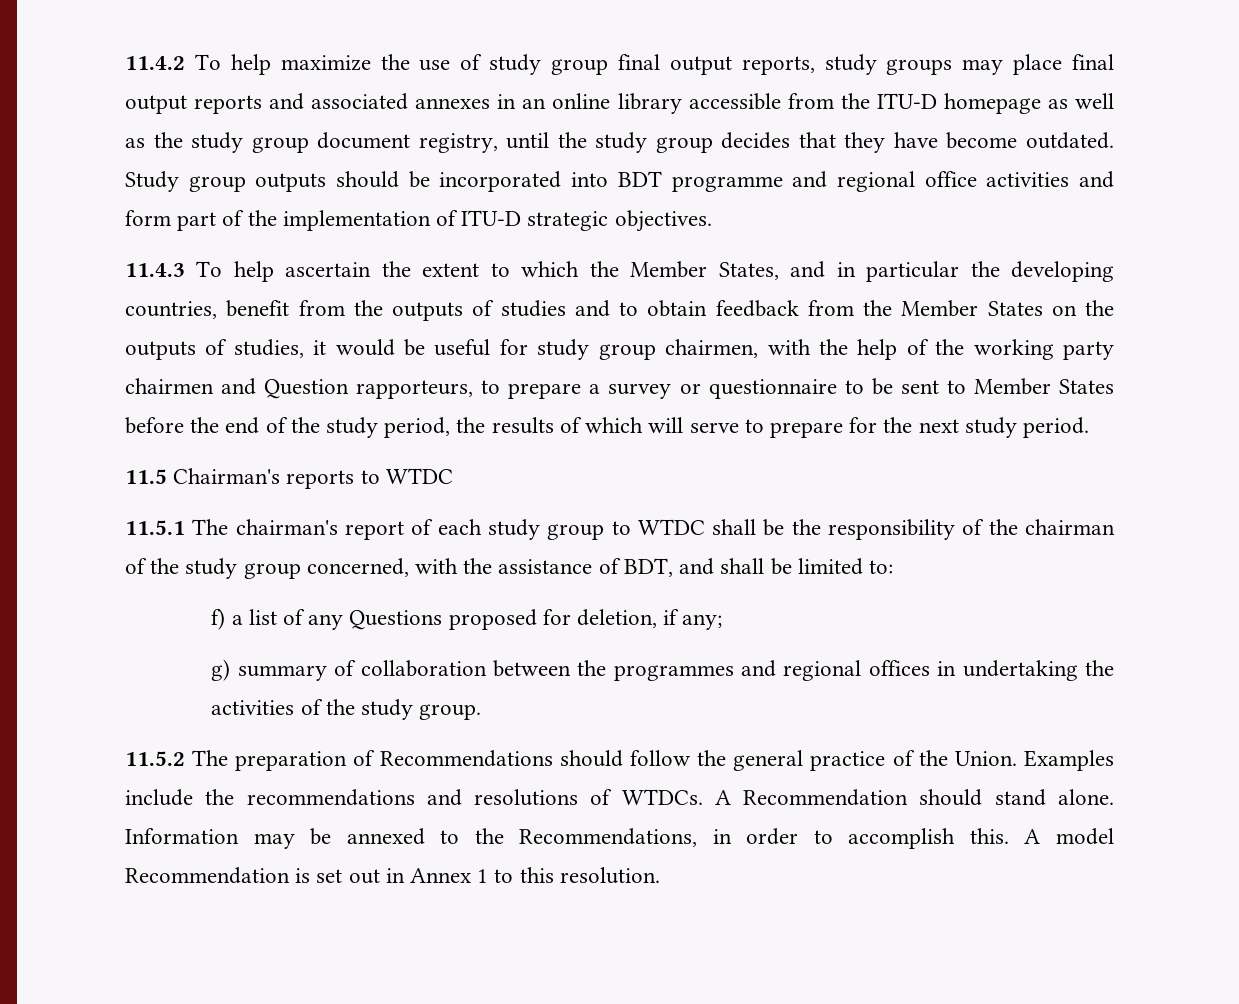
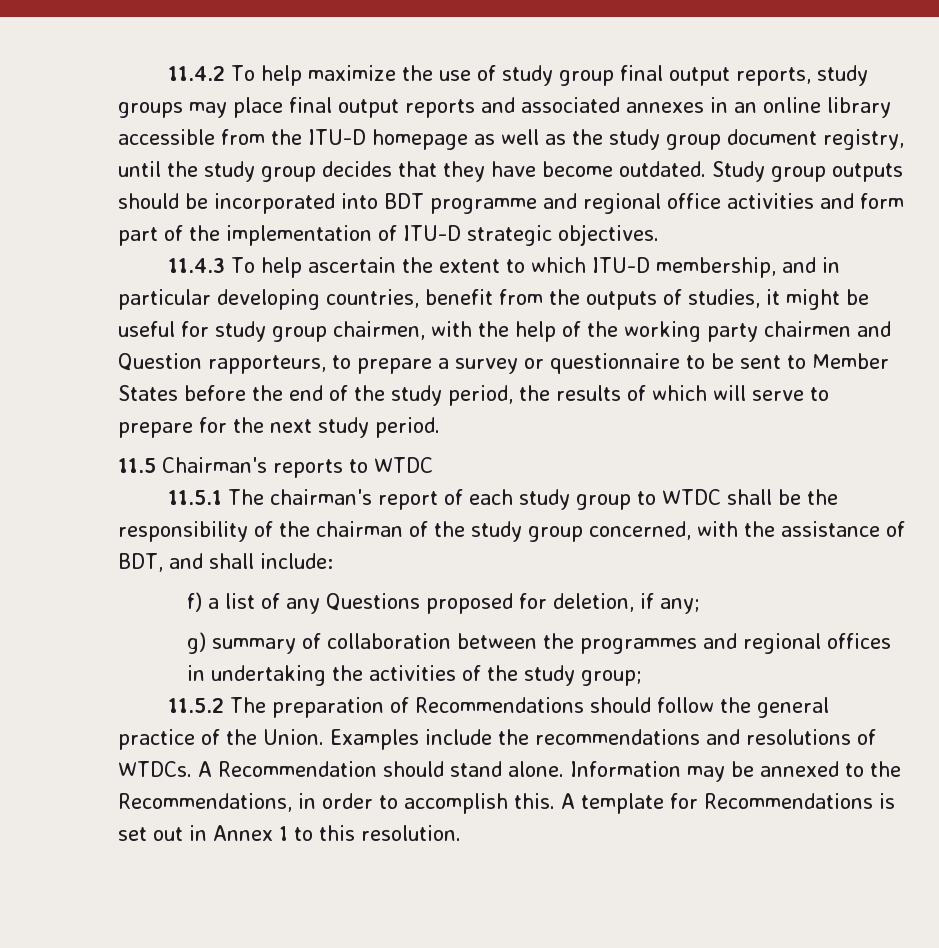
- 11.4.3 To help ascertain the extent to which the Member States, and in particular the developing countries, benefit from the outputs of studies and to obtain feedback from the Member States on the outputs of studies, it would be useful for study group chairmen, with the help of the working party chairmen and Question rapporteurs, to prepare a survey or questionnaire to be sent to Member States before the end of the study period, the results of which will serve to prepare for the next study period.
+ 11.4.3 To help ascertain the extent to which ITU-D membership, and in particular developing countries, benefit from the outputs of studies, it might be useful for study group chairmen, with the help of the working party chairmen and Question rapporteurs, to prepare a survey or questionnaire to be sent to Member States before the end of the study period, the results of which will serve to prepare for the next study period.
- 11.5.1 The chairman's report of each study group to WTDC shall be the responsibility of the chairman of the study group concerned, with the assistance of BDT, and shall be limited to:
+ 11.5.1 The chairman's report of each study group to WTDC shall be the responsibility of the chairman of the study group concerned, with the assistance of BDT, and shall include:
- g) summary of collaboration between the programmes and regional offices in undertaking the activities of the study group.
+ g) summary of collaboration between the programmes and regional offices in undertaking the activities of the study group;
- A model Recommendation is set out in Annex 1 to this resolution.
+ A template for Recommendations is set out in Annex 1 to this resolution.

